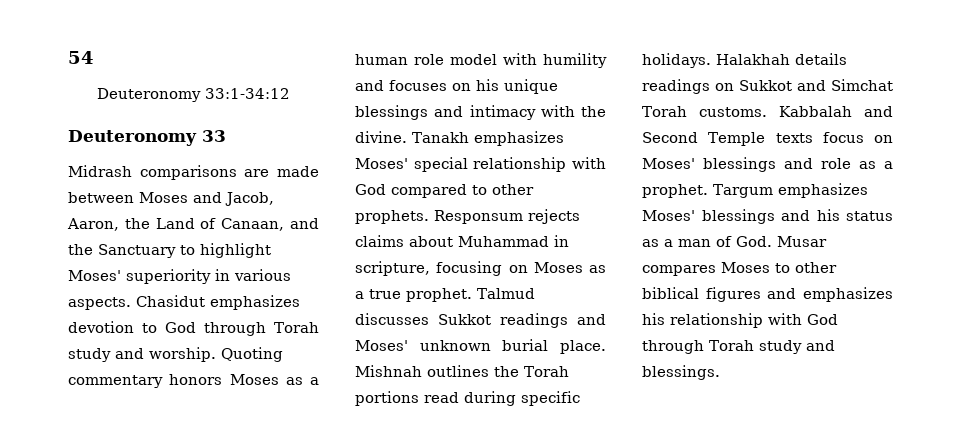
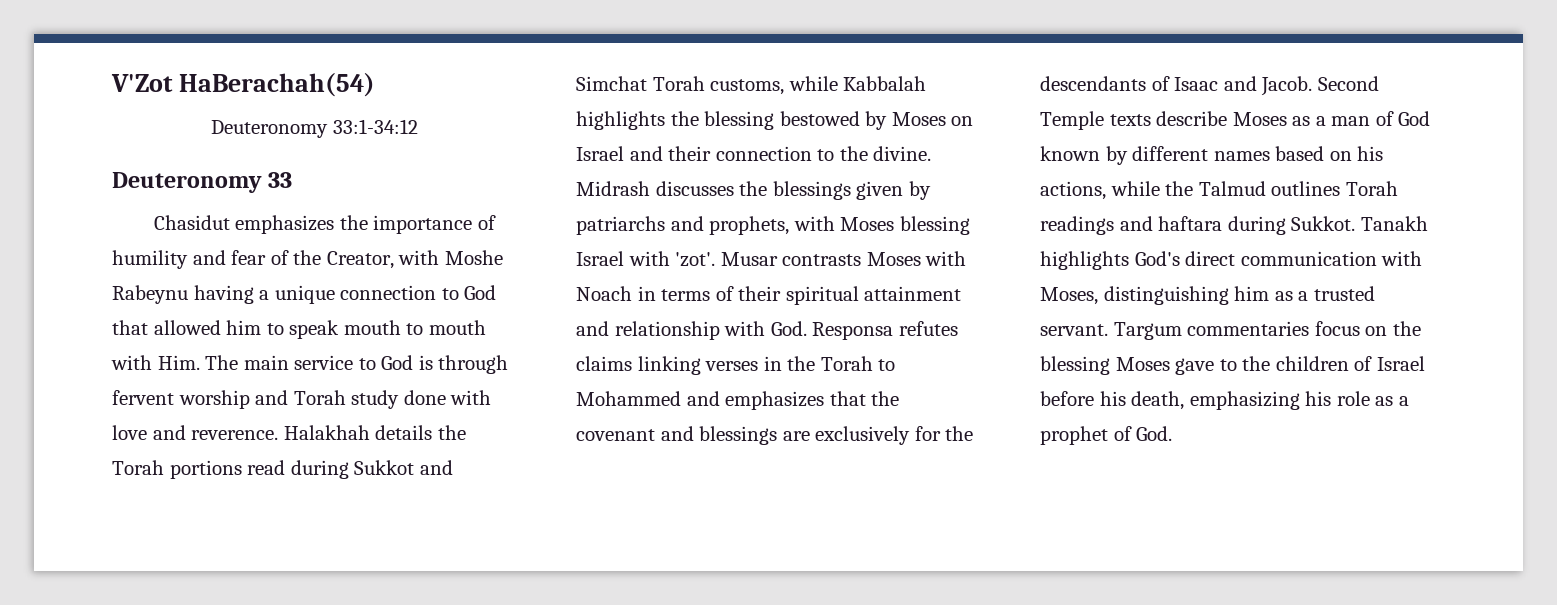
- 54
+ V'Zot HaBerachah(54)
- Midrash comparisons are made between Moses and Jacob, Aaron, the Land of Canaan, and the Sanctuary to highlight Moses' superiority in various aspects. Chasidut emphasizes devotion to God through Torah study and worship. Quoting commentary honors Moses as a human role model with humility and focuses on his unique blessings and intimacy with the divine. Tanakh emphasizes Moses' special relationship with God compared to other prophets. Responsum rejects claims about Muhammad in scripture, focusing on Moses as a true prophet. Talmud discusses Sukkot readings and Moses' unknown burial place. Mishnah outlines the Torah portions read during specific holidays. Halakhah details readings on Sukkot and Simchat Torah customs. Kabbalah and Second Temple texts focus on Moses' blessings and role as a prophet. Targum emphasizes Moses' blessings and his status as a man of God. Musar compares Moses to other biblical figures and emphasizes his relationship with God through Torah study and blessings.
+ Chasidut emphasizes the importance of humility and fear of the Creator, with Moshe Rabeynu having a unique connection to God that allowed him to speak mouth to mouth with Him. The main service to God is through fervent worship and Torah study done with love and reverence. Halakhah details the Torah portions read during Sukkot and Simchat Torah customs, while Kabbalah highlights the blessing bestowed by Moses on Israel and their connection to the divine. Midrash discusses the blessings given by patriarchs and prophets, with Moses blessing Israel with 'zot'. Musar contrasts Moses with Noach in terms of their spiritual attainment and relationship with God. Responsa refutes claims linking verses in the Torah to Mohammed and emphasizes that the covenant and blessings are exclusively for the descendants of Isaac and Jacob. Second Temple texts describe Moses as a man of God known by different names based on his actions, while the Talmud outlines Torah readings and haftara during Sukkot. Tanakh highlights God's direct communication with Moses, distinguishing him as a trusted servant. Targum commentaries focus on the blessing Moses gave to the children of Israel before his death, emphasizing his role as a prophet of God.

